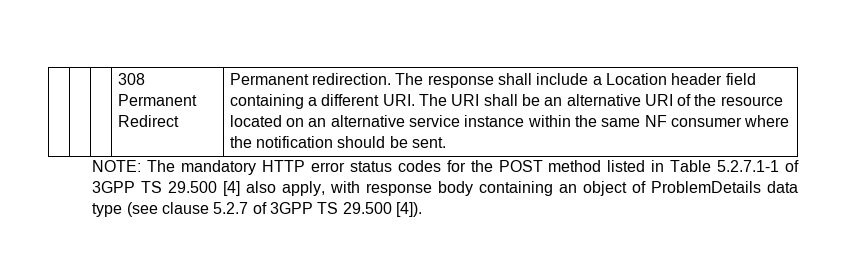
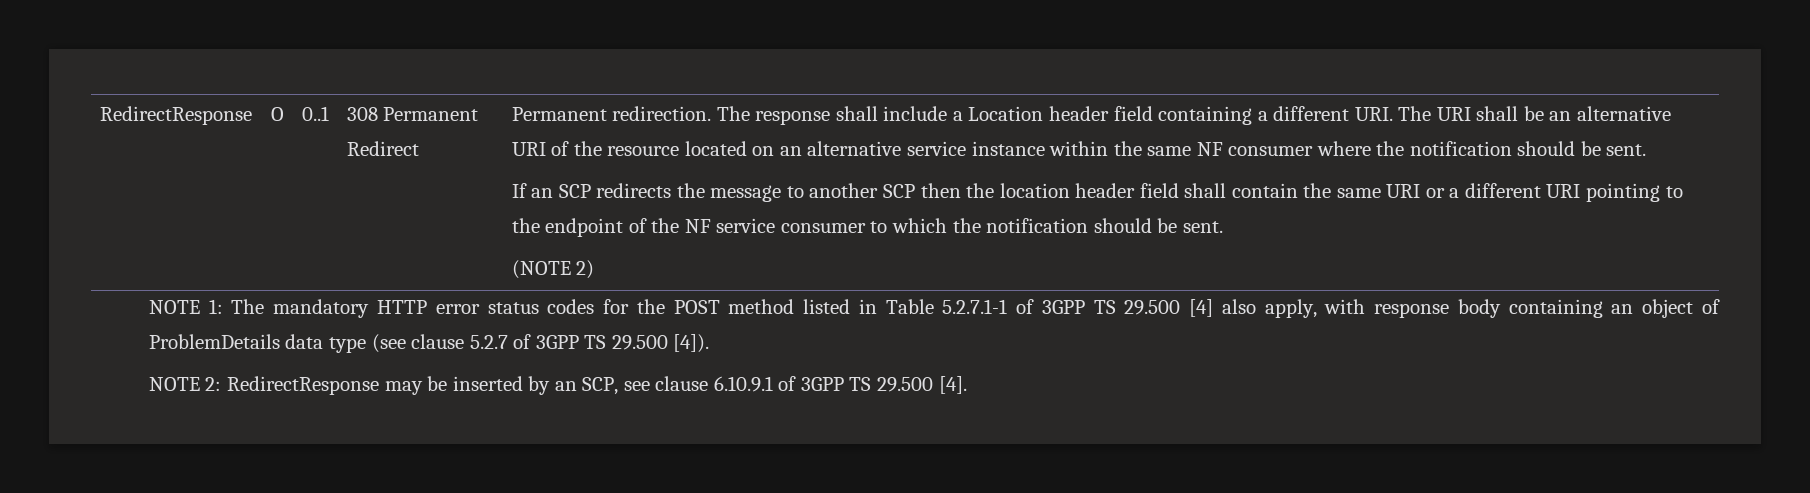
+ RedirectResponse | O | 0..1
- NOTE: The mandatory HTTP error status codes for the POST method listed in Table 5.2.7.1-1 of 3GPP TS 29.500 [4] also apply, with response body containing an object of ProblemDetails data type (see clause 5.2.7 of 3GPP TS 29.500 [4]).
+ If an SCP redirects the message to another SCP then the location header field shall contain the same URI or a different URI pointing to the endpoint of the NF service consumer to which the notification should be sent.
+ (NOTE 2)
+ NOTE 1: The mandatory HTTP error status codes for the POST method listed in Table 5.2.7.1-1 of 3GPP TS 29.500 [4] also apply, with response body containing an object of ProblemDetails data type (see clause 5.2.7 of 3GPP TS 29.500 [4]).
+ NOTE 2: RedirectResponse may be inserted by an SCP, see clause 6.10.9.1 of 3GPP TS 29.500 [4].

